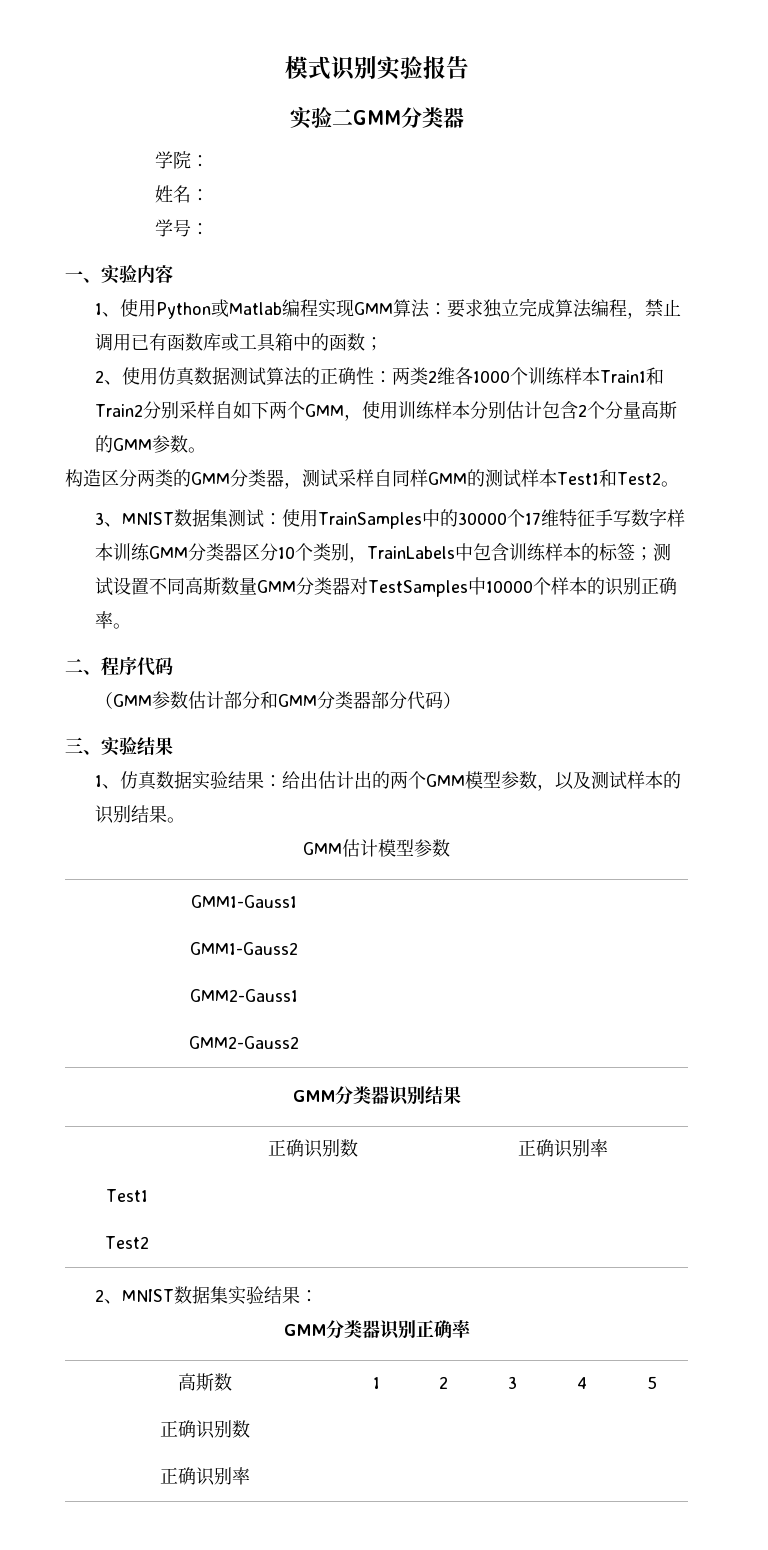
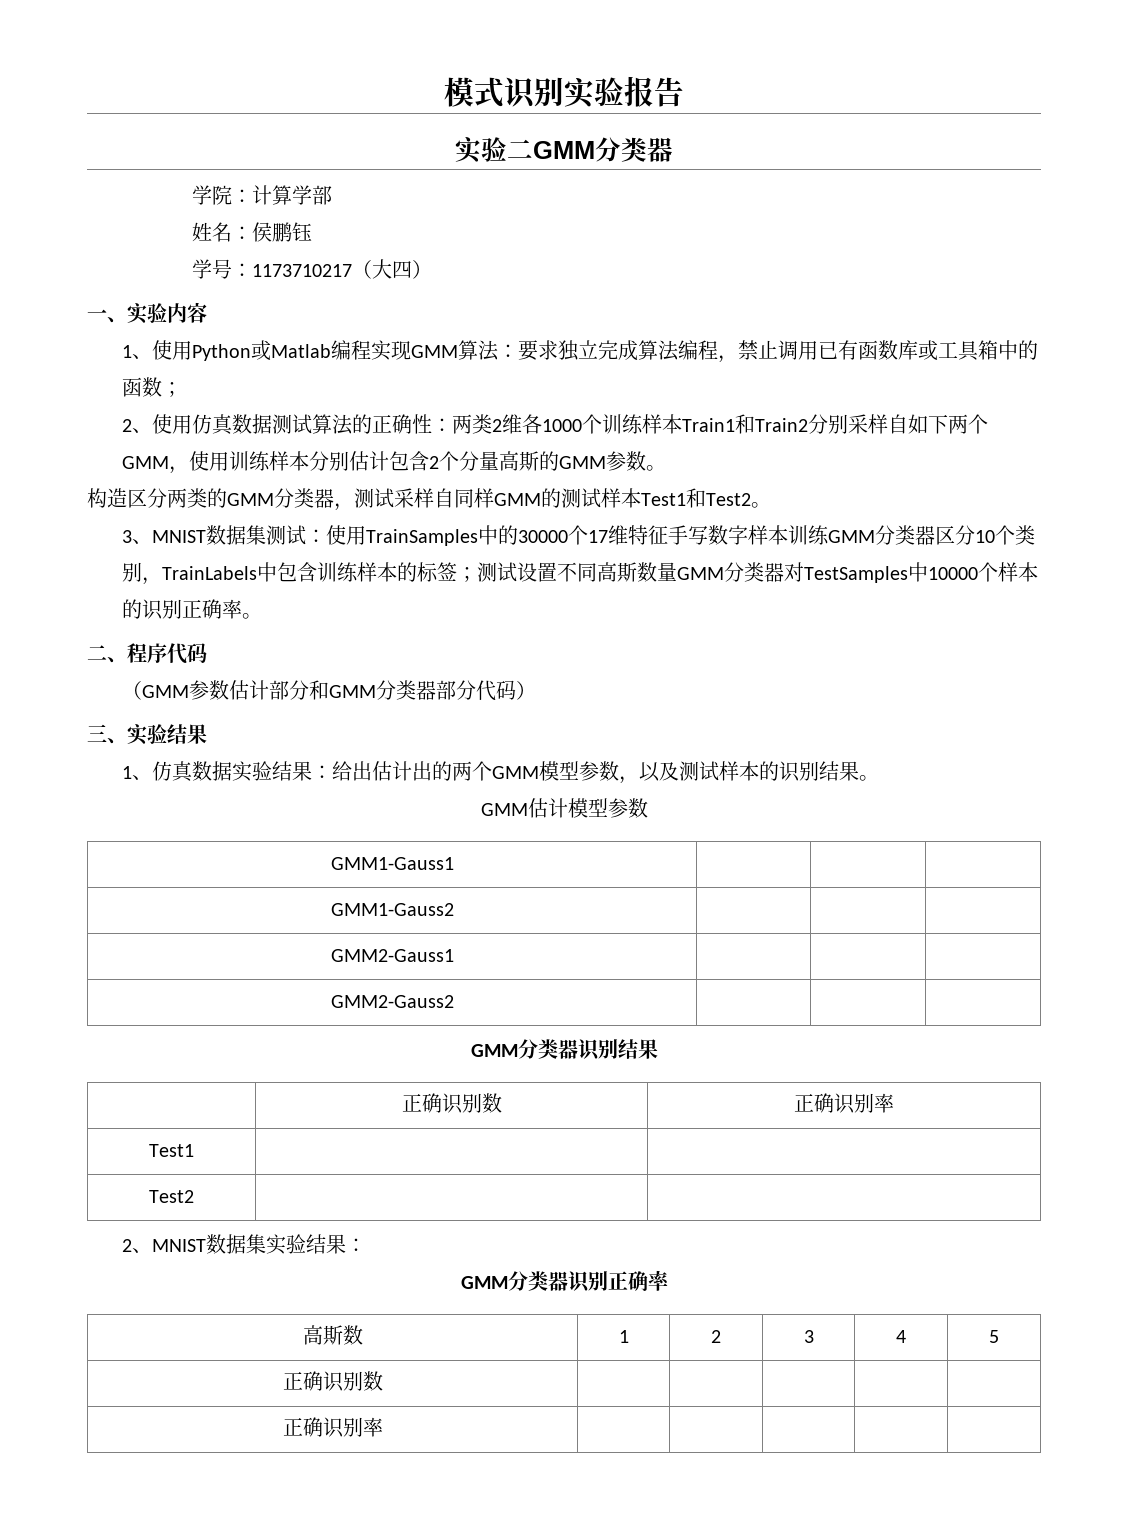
- 学院：
+ 学院：计算学部
- 姓名：
+ 姓名：侯鹏钰
- 学号：
+ 学号：1173710217（大四）

